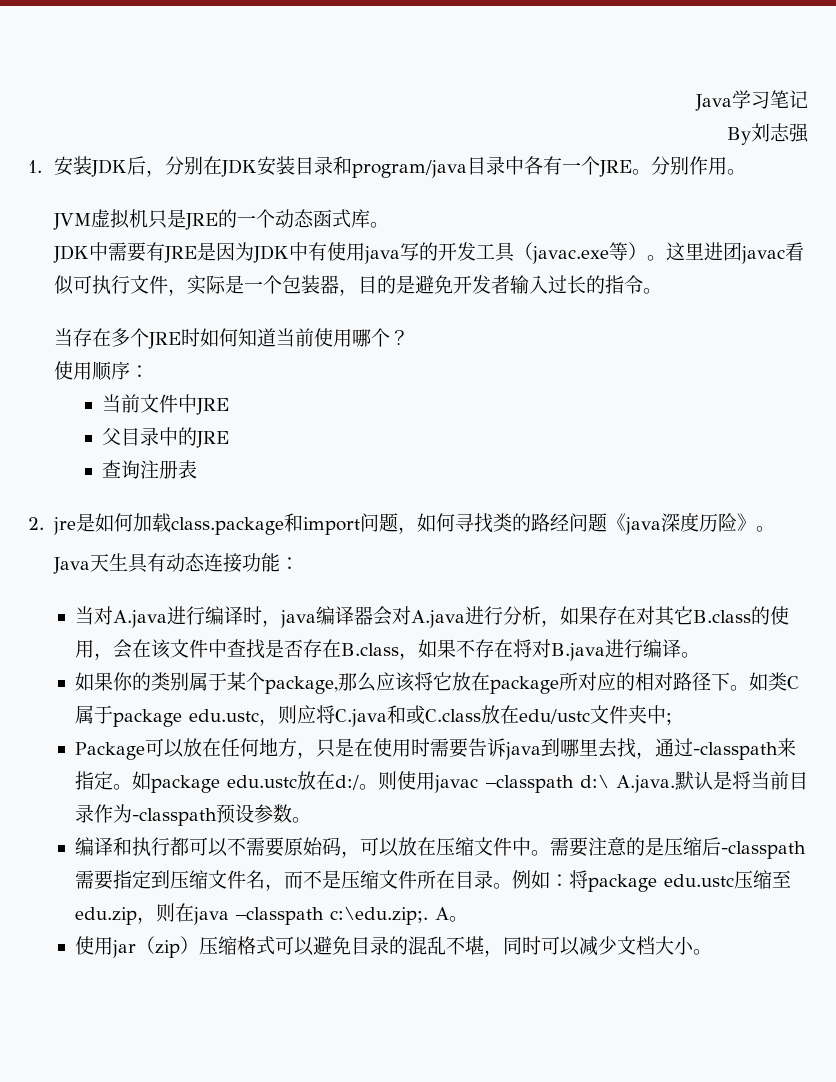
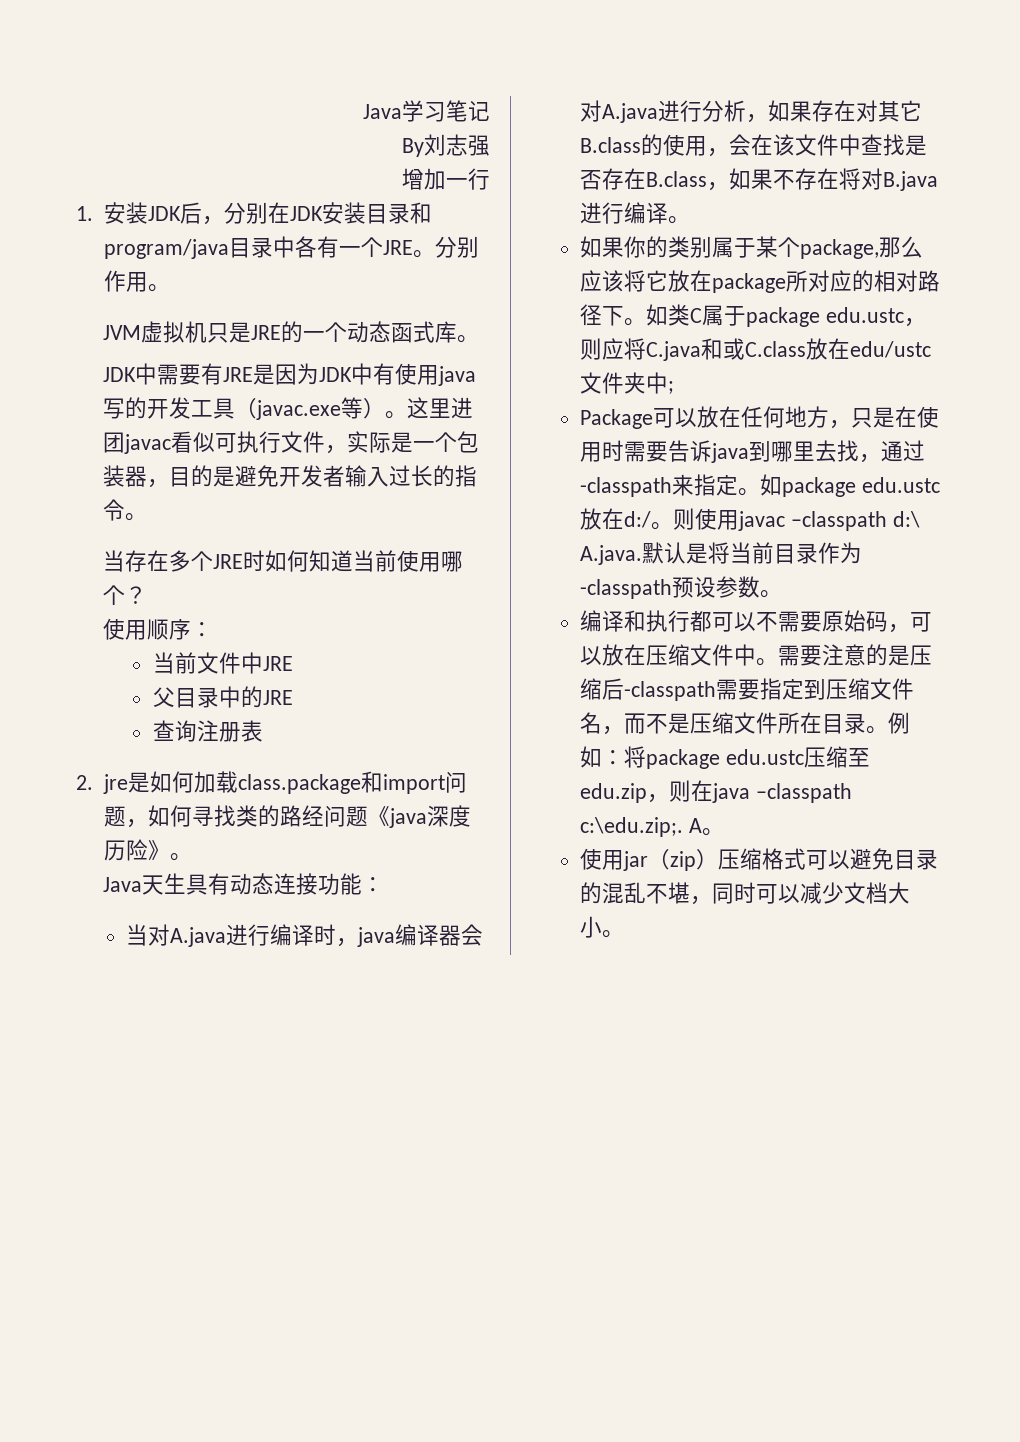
+ 增加一行

